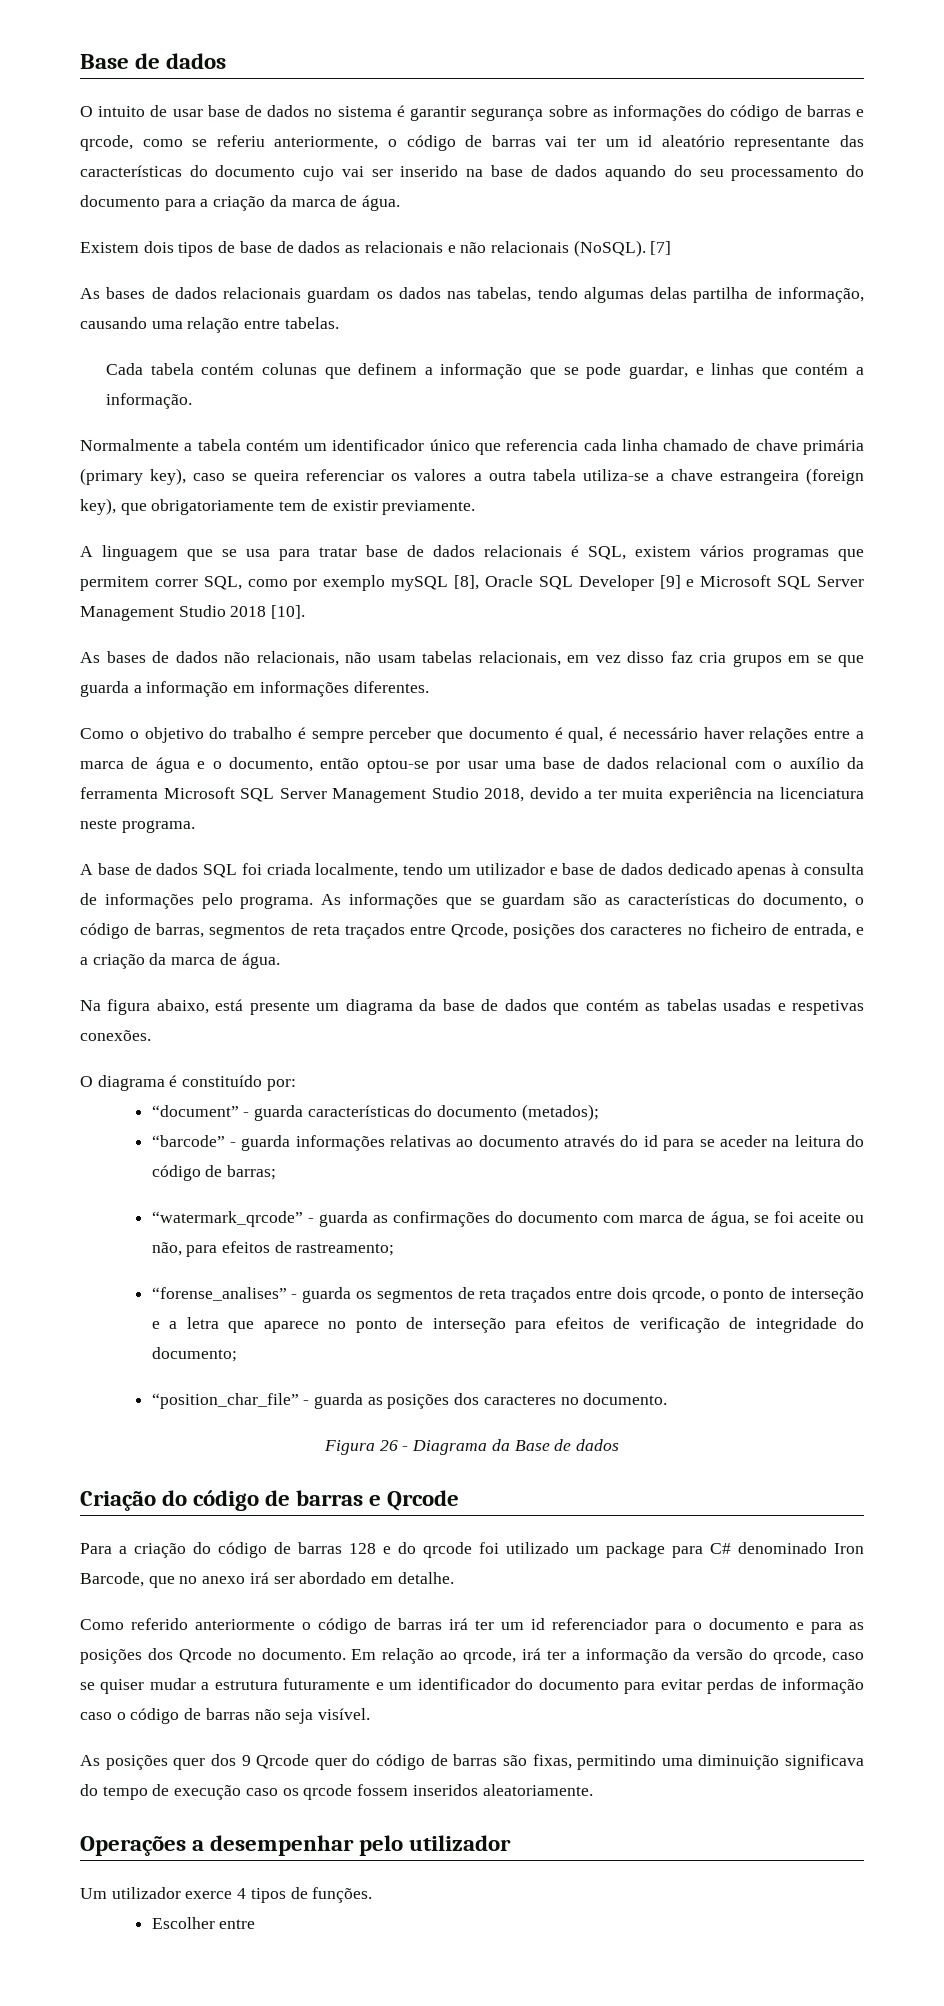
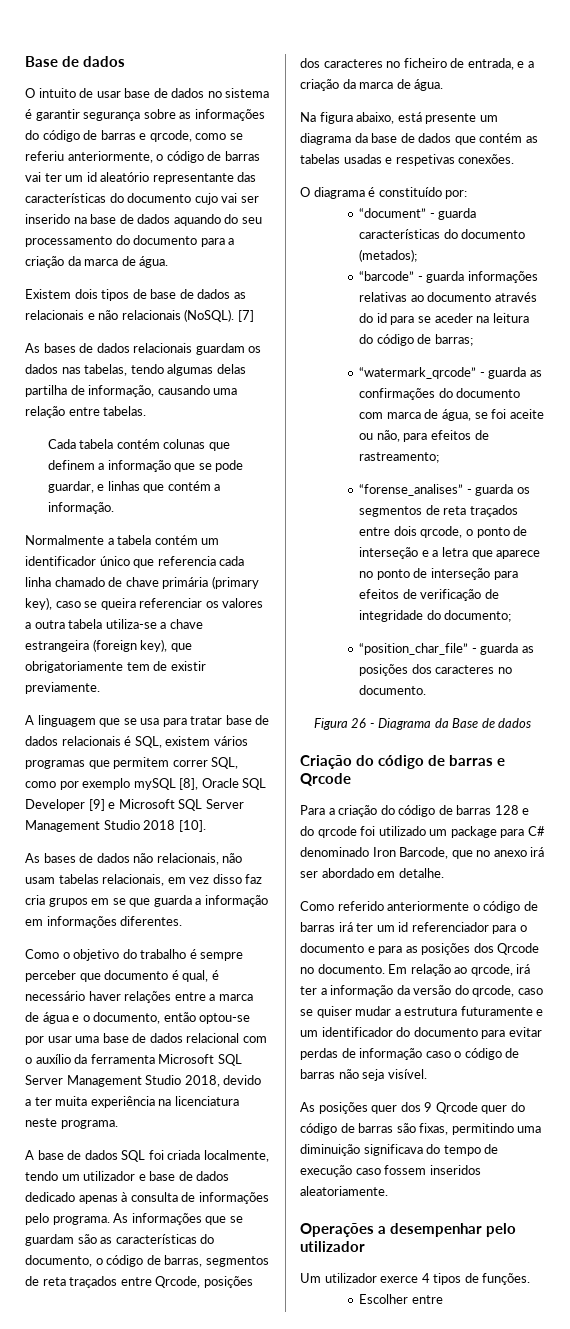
- As posições quer dos 9 Qrcode quer do código de barras são fixas, permitindo uma diminuição significava do tempo de execução caso os qrcode fossem inseridos aleatoriamente.
+ As posições quer dos 9 Qrcode quer do código de barras são fixas, permitindo uma diminuição significava do tempo de execução caso fossem inseridos aleatoriamente.

